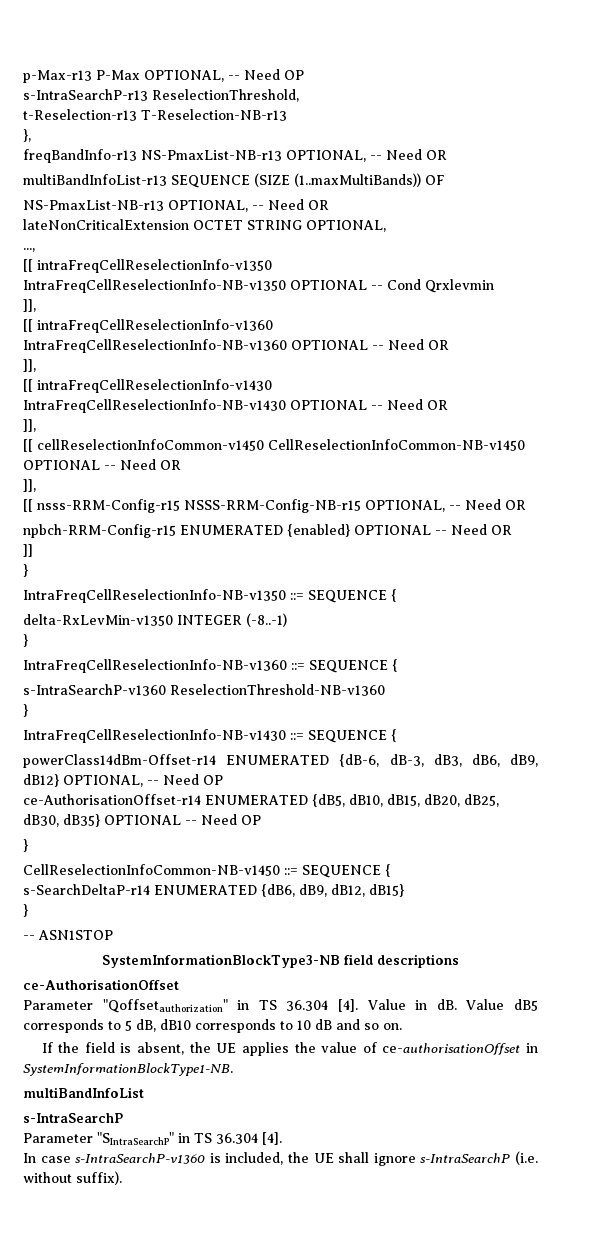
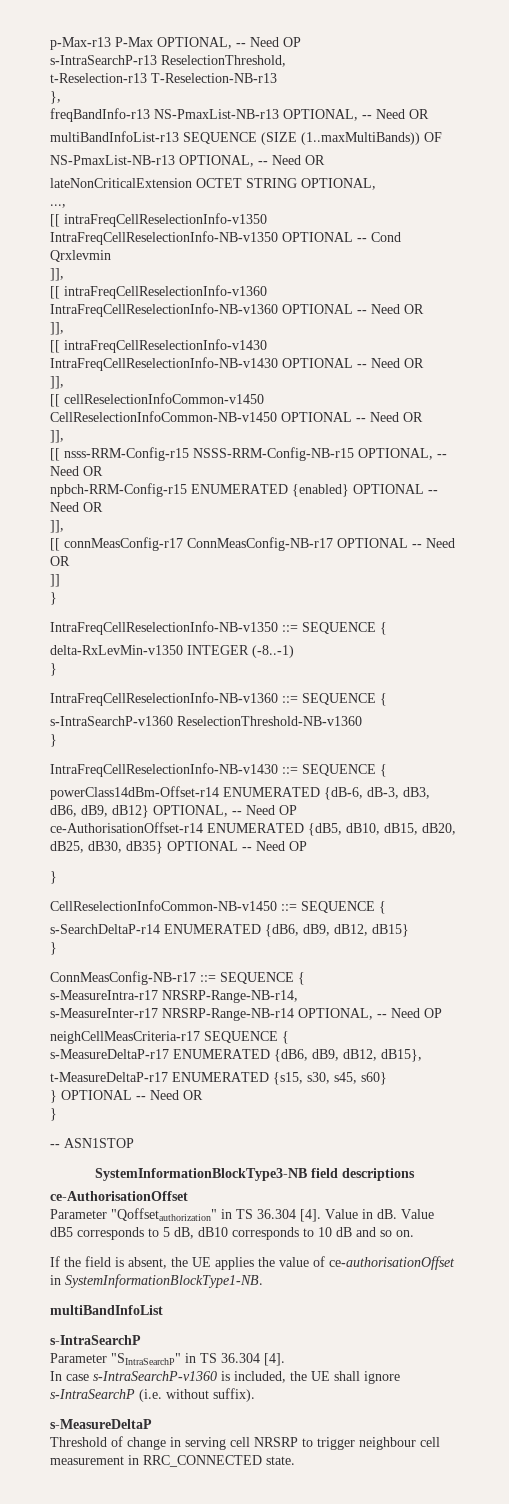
  npbch-RRM-Config-r15 ENUMERATED {enabled} OPTIONAL -- Need OR
+ ]],
+ [[ connMeasConfig-r17 ConnMeasConfig-NB-r17 OPTIONAL -- Need OR
+ ConnMeasConfig-NB-r17 ::= SEQUENCE {
+ s-MeasureIntra-r17 NRSRP-Range-NB-r14,
+ s-MeasureInter-r17 NRSRP-Range-NB-r14 OPTIONAL, -- Need OP
+ neighCellMeasCriteria-r17 SEQUENCE {
+ s-MeasureDeltaP-r17 ENUMERATED {dB6, dB9, dB12, dB15},
+ t-MeasureDeltaP-r17 ENUMERATED {s15, s30, s45, s60}
+ } OPTIONAL -- Need OR
+ }
+ s-MeasureDeltaP
+ Threshold of change in serving cell NRSRP to trigger neighbour cell measurement in RRC_CONNECTED state.

